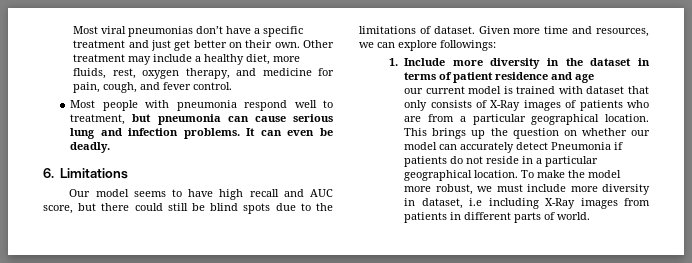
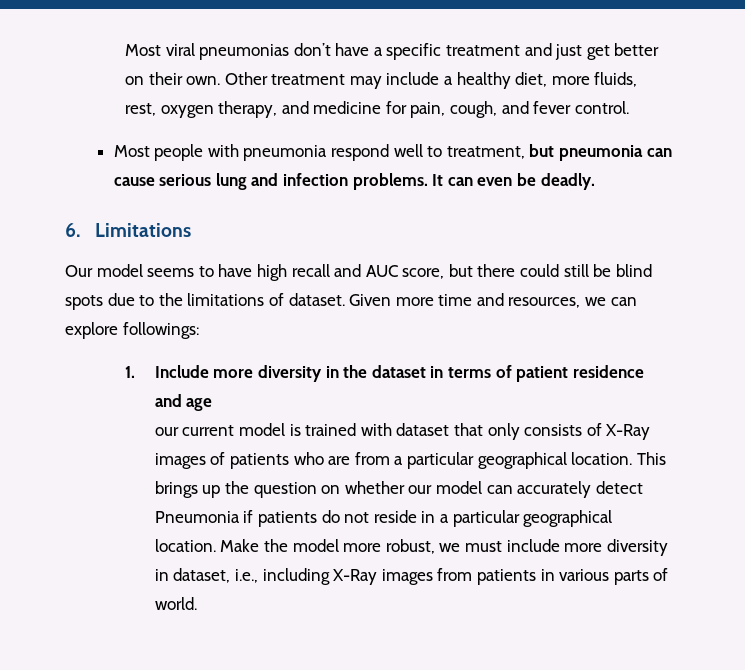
- To make the model more robust, we must include more diversity in dataset, i.e including X-Ray images from patients in different parts of world.
+ Make the model more robust, we must include more diversity in dataset, i.e., including X-Ray images from patients in various parts of world.

